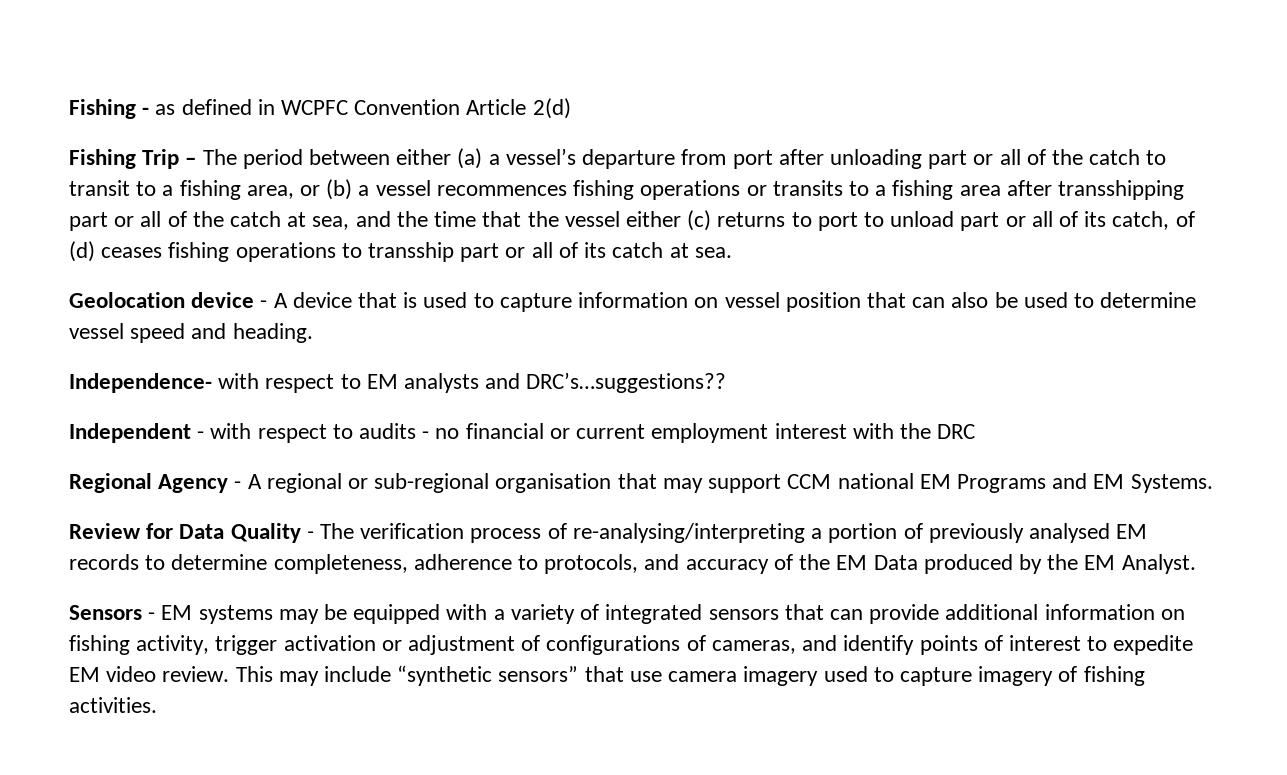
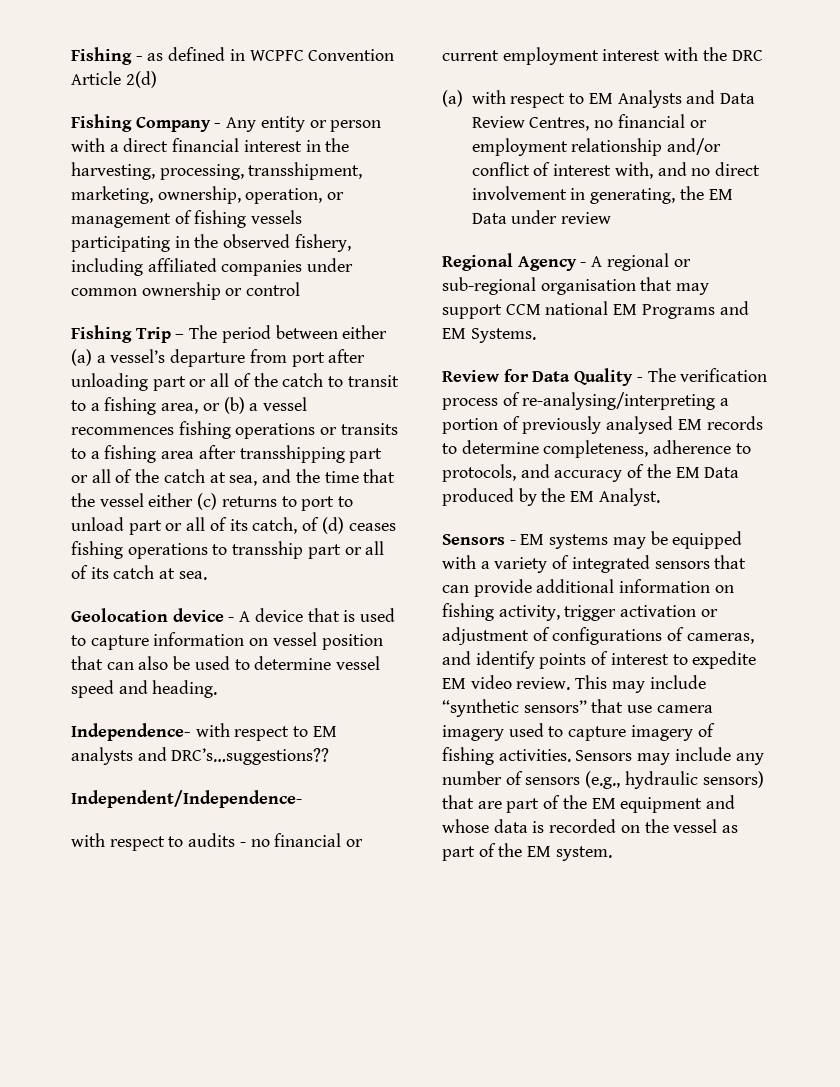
+ Fishing Company - Any entity or person with a direct financial interest in the harvesting, processing, transshipment, marketing, ownership, operation, or management of fishing vessels participating in the observed fishery, including affiliated companies under common ownership or control
- Independent - with respect to audits - no financial or current employment interest with the DRC
+ Independent/Independence-
+ with respect to audits - no financial or current employment interest with the DRC
+ (a) with respect to EM Analysts and Data Review Centres, no financial or employment relationship and/or conflict of interest with, and no direct involvement in generating, the EM Data under review
+ Sensors may include any number of sensors (e.g., hydraulic sensors) that are part of the EM equipment and whose data is recorded on the vessel as part of the EM system.

